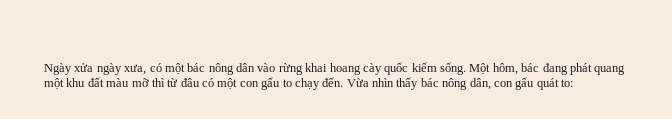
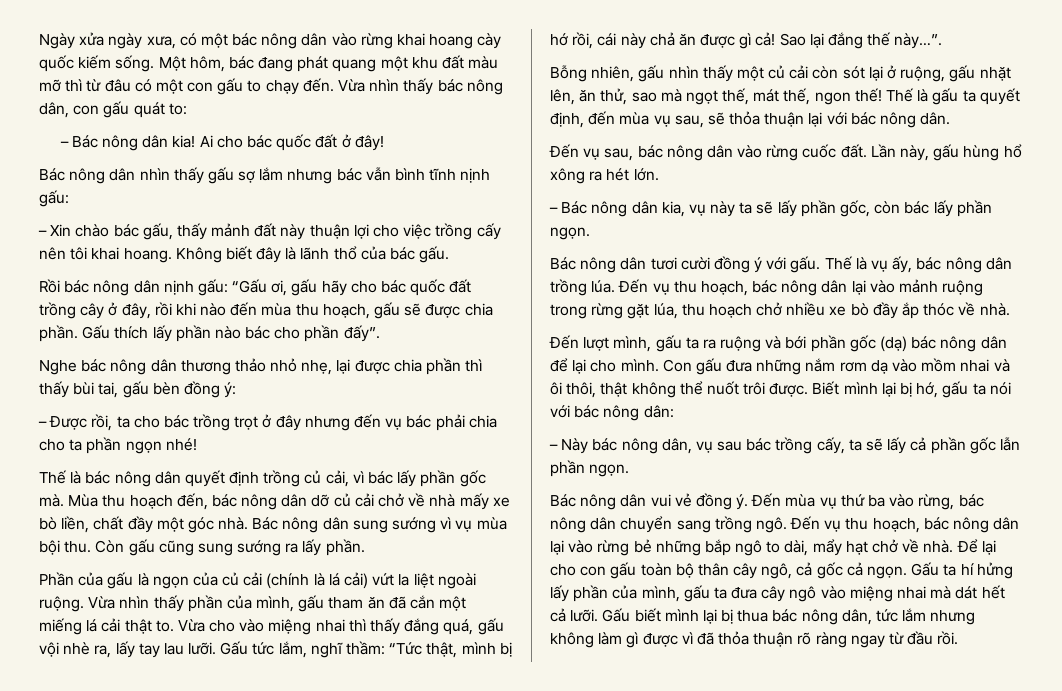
+ – Bác nông dân kia! Ai cho bác quốc đất ở đây!
+ Bác nông dân nhìn thấy gấu sợ lắm nhưng bác vẫn bình tĩnh nịnh gấu:
+ – Xin chào bác gấu, thấy mảnh đất này thuận lợi cho việc trồng cấy nên tôi khai hoang. Không biết đây là lãnh thổ của bác gấu.
+ Rồi bác nông dân nịnh gấu: “Gấu ơi, gấu hãy cho bác quốc đất trồng cây ở đây, rồi khi nào đến mùa thu hoạch, gấu sẽ được chia phần. Gấu thích lấy phần nào bác cho phần đấy”.
+ Nghe bác nông dân thương thảo nhỏ nhẹ, lại được chia phần thì thấy bùi tai, gấu bèn đồng ý:
+ – Được rồi, ta cho bác trồng trọt ở đây nhưng đến vụ bác phải chia cho ta phần ngọn nhé!
+ Thế là bác nông dân quyết định trồng củ cải, vì bác lấy phần gốc mà. Mùa thu hoạch đến, bác nông dân dỡ củ cải chở về nhà mấy xe bò liền, chất đầy một góc nhà. Bác nông dân sung sướng vì vụ mùa bội thu. Còn gấu cũng sung sướng ra lấy phần.
+ Phần của gấu là ngọn của củ cải (chính là lá cải) vứt la liệt ngoài ruộng. Vừa nhìn thấy phần của mình, gấu tham ăn đã cắn một miếng lá cải thật to. Vừa cho vào miệng nhai thì thấy đắng quá, gấu vội nhè ra, lấy tay lau lưỡi. Gấu tức lắm, nghĩ thầm: “Tức thật, mình bị hớ rồi, cái này chả ăn được gì cả! Sao lại đắng thế này…”.
+ Bỗng nhiên, gấu nhìn thấy một củ cải còn sót lại ở ruộng, gấu nhặt lên, ăn thử, sao mà ngọt thế, mát thế, ngon thế! Thế là gấu ta quyết định, đến mùa vụ sau, sẽ thỏa thuận lại với bác nông dân.
+ Đến vụ sau, bác nông dân vào rừng cuốc đất. Lần này, gấu hùng hổ xông ra hét lớn.
+ – Bác nông dân kia, vụ này ta sẽ lấy phần gốc, còn bác lấy phần ngọn.
+ Bác nông dân tươi cười đồng ý với gấu. Thế là vụ ấy, bác nông dân trồng lúa. Đến vụ thu hoạch, bác nông dân lại vào mảnh ruộng trong rừng gặt lúa, thu hoạch chở nhiều xe bò đầy ắp thóc về nhà.
+ Đến lượt mình, gấu ta ra ruộng và bới phần gốc (dạ) bác nông dân để lại cho mình. Con gấu đưa những nắm rơm dạ vào mồm nhai và ôi thôi, thật không thể nuốt trôi được. Biết mình lại bị hớ, gấu ta nói với bác nông dân:
+ – Này bác nông dân, vụ sau bác trồng cấy, ta sẽ lấy cả phần gốc lẫn phần ngọn.
+ Bác nông dân vui vẻ đồng ý. Đến mùa vụ thứ ba vào rừng, bác nông dân chuyển sang trồng ngô. Đến vụ thu hoạch, bác nông dân lại vào rừng bẻ những bắp ngô to dài, mẩy hạt chở về nhà. Để lại cho con gấu toàn bộ thân cây ngô, cả gốc cả ngọn. Gấu ta hí hửng lấy phần của mình, gấu ta đưa cây ngô vào miệng nhai mà dát hết cả lưỡi. Gấu biết mình lại bị thua bác nông dân, tức lắm nhưng không làm gì được vì đã thỏa thuận rõ ràng ngay từ đầu rồi.

